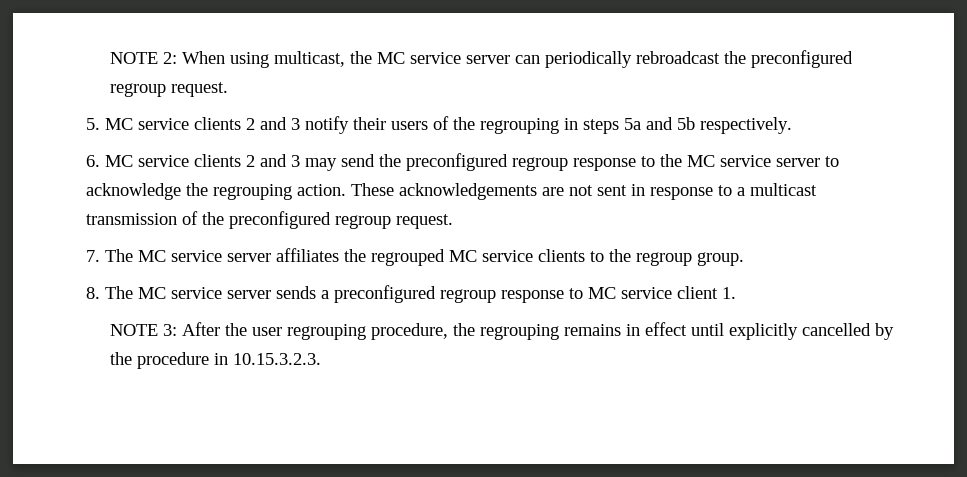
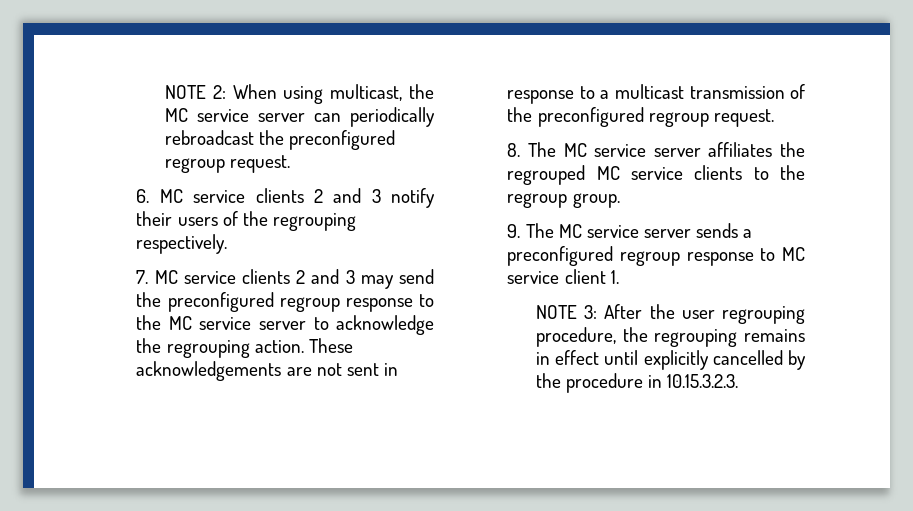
- 5. MC service clients 2 and 3 notify their users of the regrouping in steps 5a and 5b respectively.
+ 6. MC service clients 2 and 3 notify their users of the regrouping respectively.
- 6. MC service clients 2 and 3 may send the preconfigured regroup response to the MC service server to acknowledge the regrouping action.
+ 7. MC service clients 2 and 3 may send the preconfigured regroup response to the MC service server to acknowledge the regrouping action.
- 7. The MC service server affiliates the regrouped MC service clients to the regroup group.
+ 8. The MC service server affiliates the regrouped MC service clients to the regroup group.
- 8. The MC service server sends a preconfigured regroup response to MC service client 1.
+ 9. The MC service server sends a preconfigured regroup response to MC service client 1.

